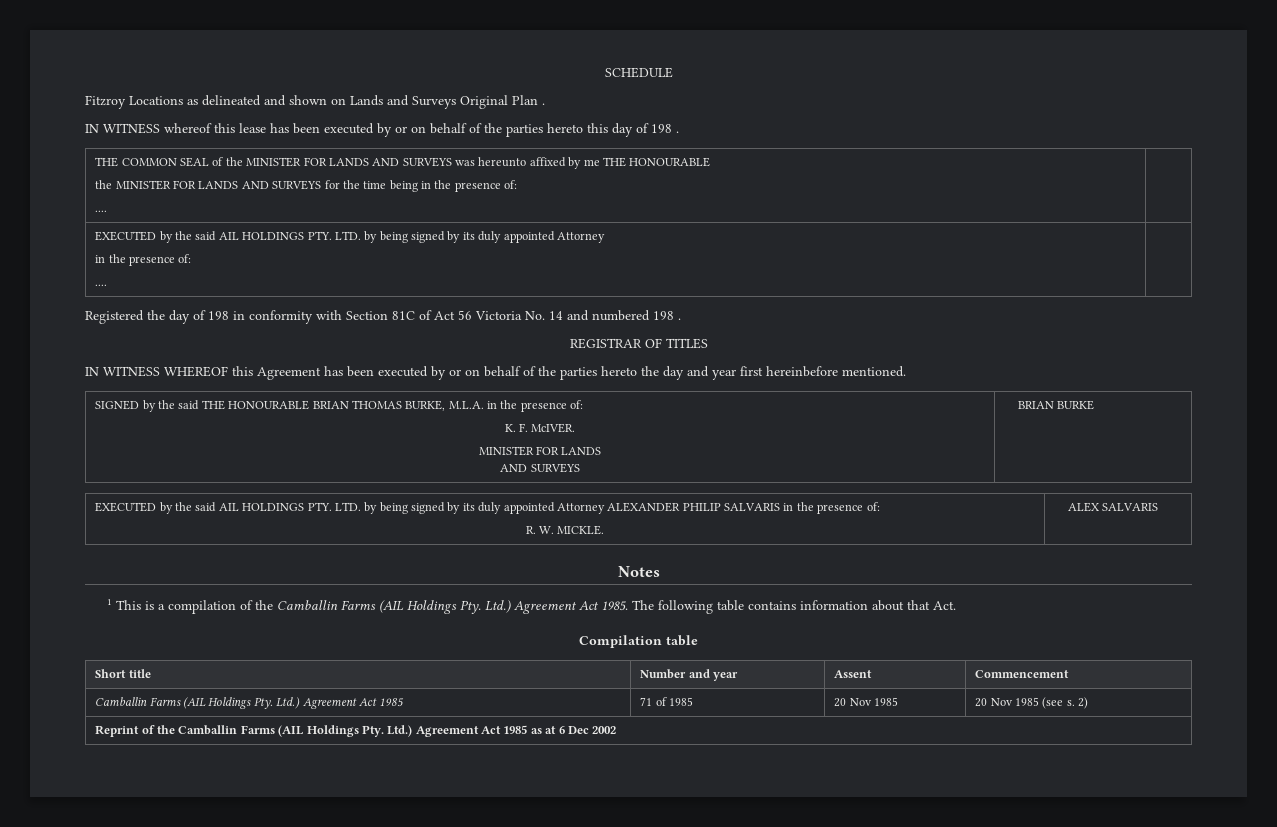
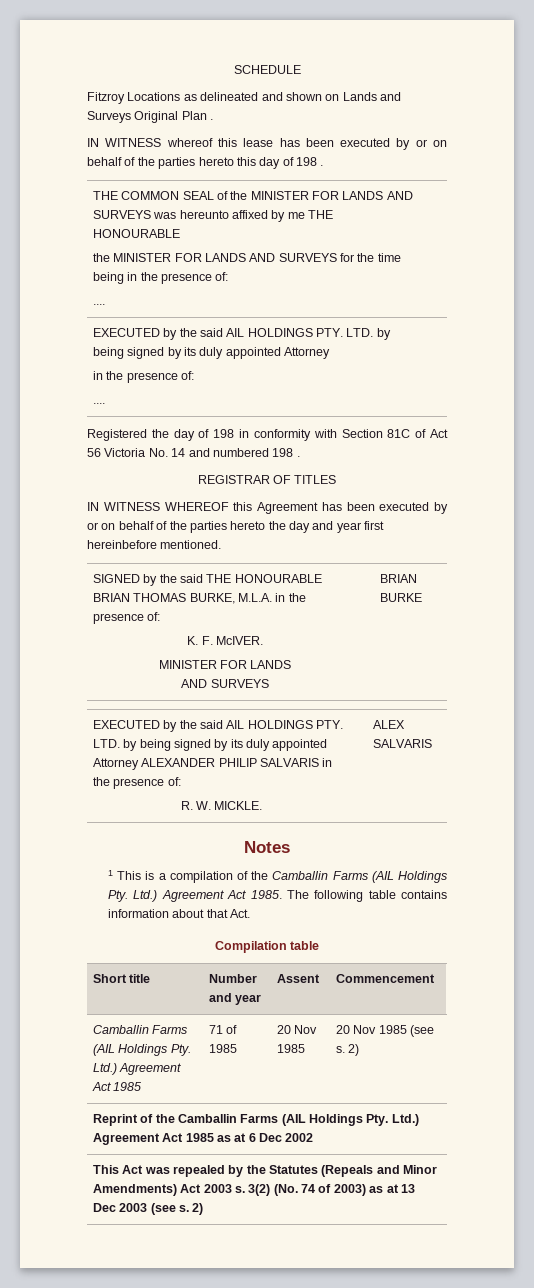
+ This Act was repealed by the Statutes (Repeals and Minor Amendments) Act 2003 s. 3(2) (No. 74 of 2003) as at 13 Dec 2003 (see s. 2)

